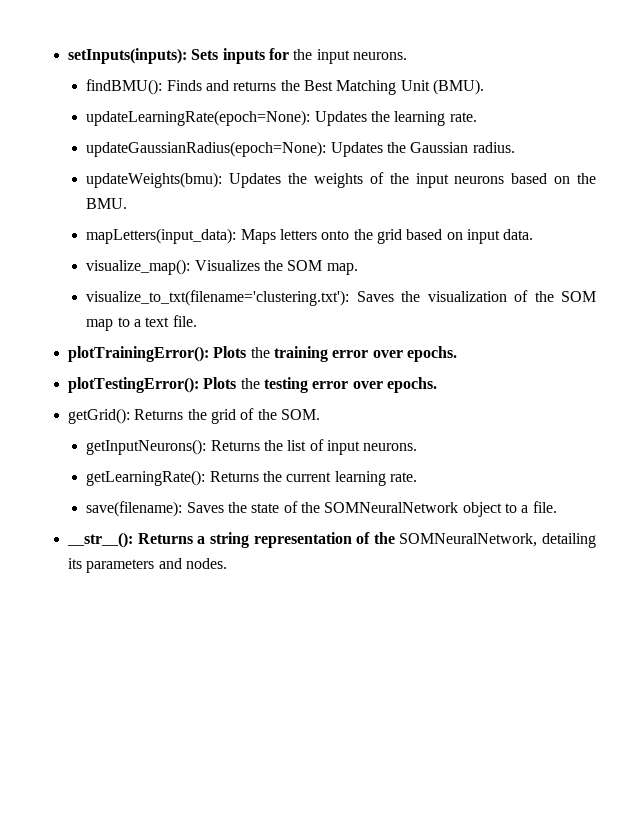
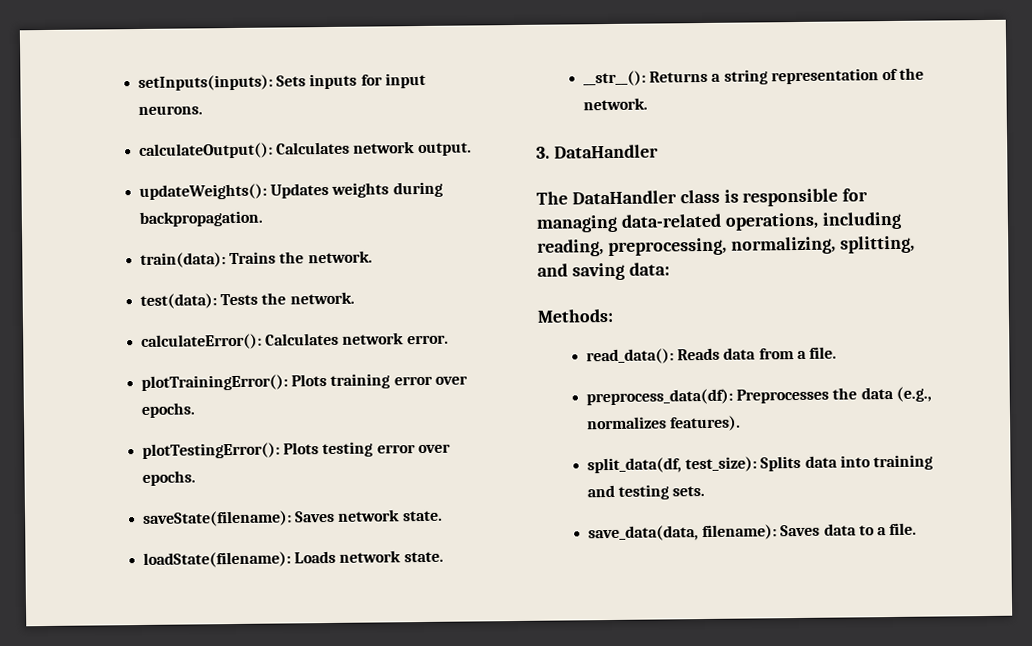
- setInputs(inputs): Sets inputs for the input neurons.
- findBMU(): Finds and returns the Best Matching Unit (BMU).
- updateLearningRate(epoch=None): Updates the learning rate.
- updateGaussianRadius(epoch=None): Updates the Gaussian radius.
- updateWeights(bmu): Updates the weights of the input neurons based on the BMU.
- mapLetters(input_data): Maps letters onto the grid based on input data.
- visualize_map(): Visualizes the SOM map.
- visualize_to_txt(filename='clustering.txt'): Saves the visualization of the SOM map to a text file.
+ setInputs(inputs): Sets inputs for input neurons.
+ calculateOutput(): Calculates network output.
+ updateWeights(): Updates weights during backpropagation.
+ train(data): Trains the network.
+ test(data): Tests the network.
+ calculateError(): Calculates network error.
- plotTrainingError(): Plots the training error over epochs.
+ plotTrainingError(): Plots training error over epochs.
- plotTestingError(): Plots the testing error over epochs.
+ plotTestingError(): Plots testing error over epochs.
- getGrid(): Returns the grid of the SOM.
- getInputNeurons(): Returns the list of input neurons.
- getLearningRate(): Returns the current learning rate.
- save(filename): Saves the state of the SOMNeuralNetwork object to a file.
+ saveState(filename): Saves network state.
+ loadState(filename): Loads network state.
- __str__(): Returns a string representation of the SOMNeuralNetwork, detailing its parameters and nodes.
+ __str__(): Returns a string representation of the network.
+ 3. DataHandler
+ The DataHandler class is responsible for managing data-related operations, including reading, preprocessing, normalizing, splitting, and saving data:
+ Methods:
+ read_data(): Reads data from a file.
+ preprocess_data(df): Preprocesses the data (e.g., normalizes features).
+ split_data(df, test_size): Splits data into training and testing sets.
+ save_data(data, filename): Saves data to a file.

